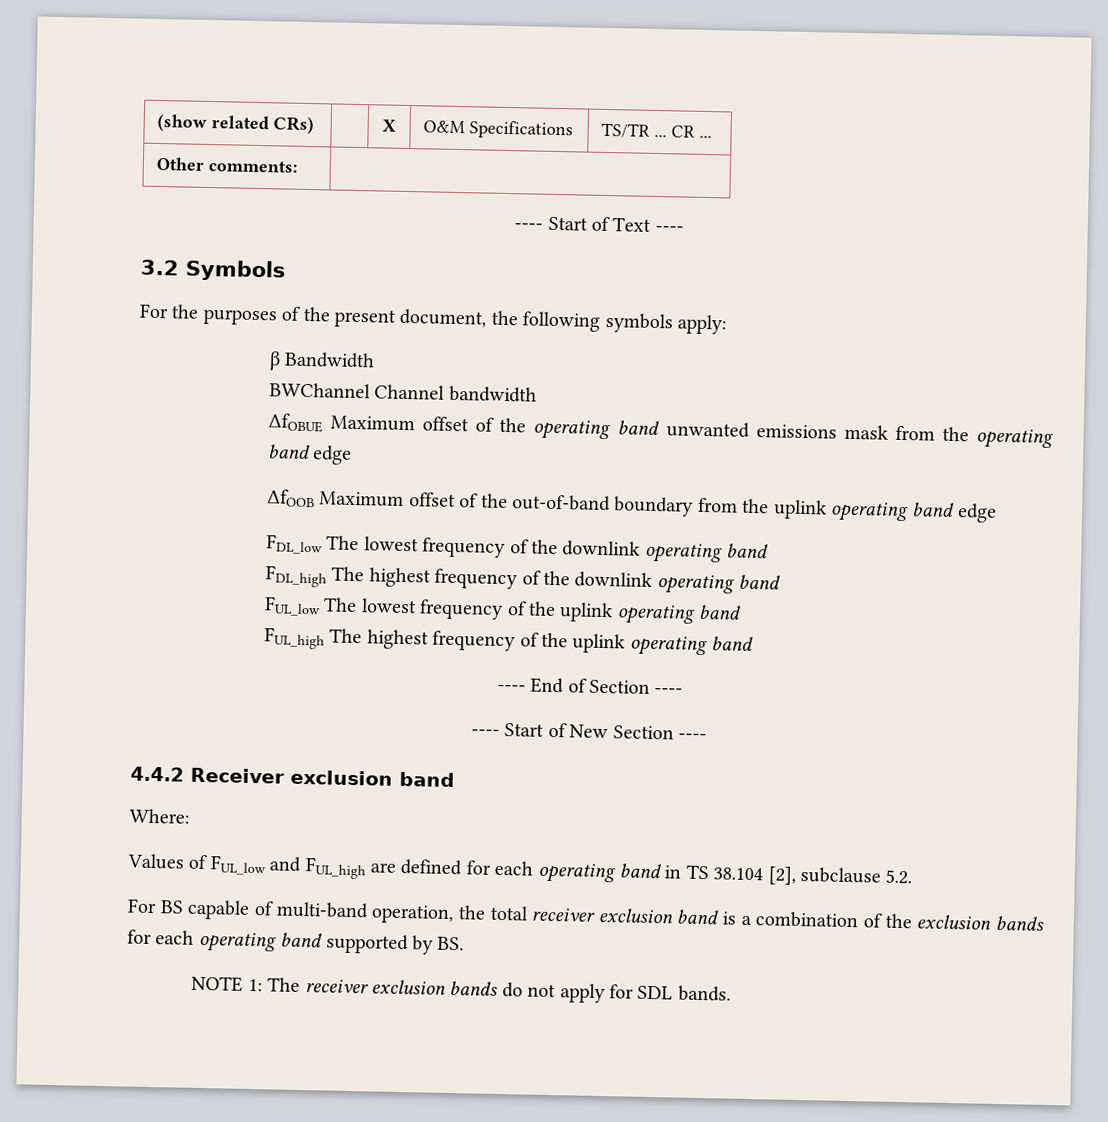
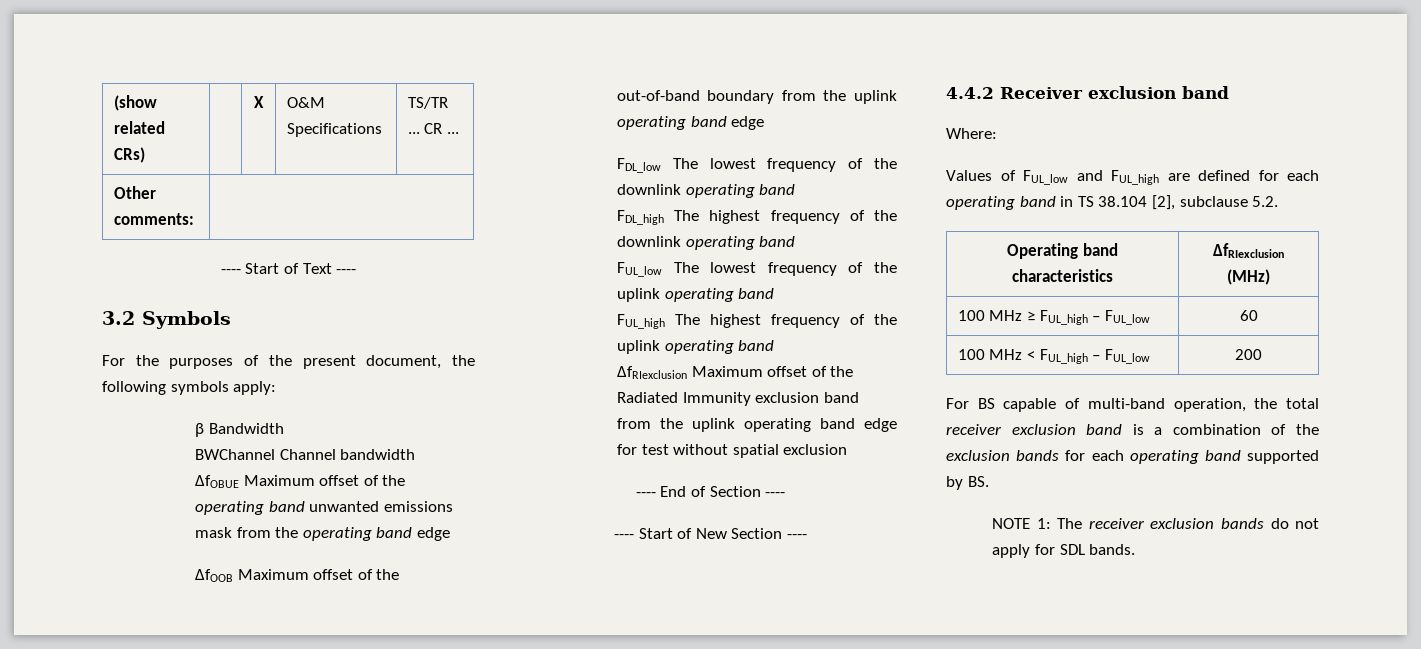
+ ΔfRIexclusion Maximum offset of the Radiated Immunity exclusion band from the uplink operating band edge for test without spatial exclusion
+ Operating band characteristics | ΔfRIexclusion (MHz)
+ 100 MHz ≥ FUL_high – FUL_low | 60
+ 100 MHz < FUL_high – FUL_low | 200

